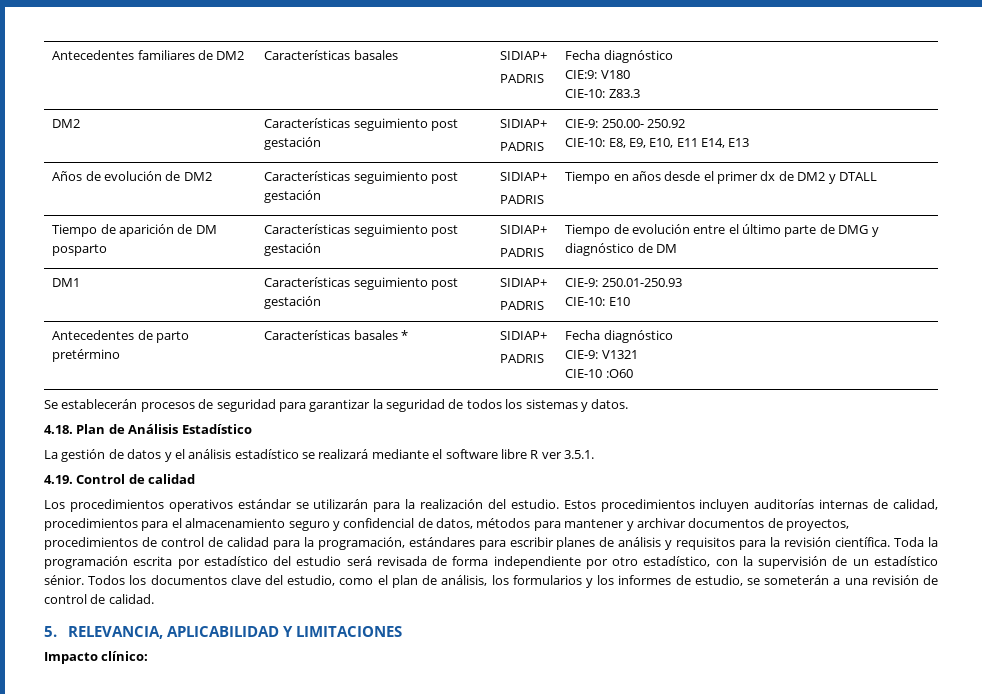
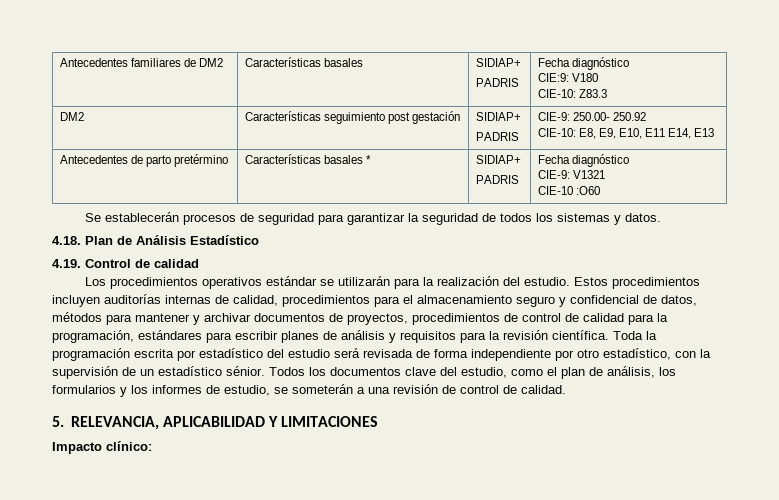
- Años de evolución de DM2 | Características seguimiento post gestación | SIDIAP+
- PADRIS | Tiempo en años desde el primer dx de DM2 y DTALL
- Tiempo de aparición de DM posparto | Características seguimiento post gestación | SIDIAP+
- PADRIS | Tiempo de evolución entre el último parte de DMG y diagnóstico de DM
- DM1 | Características seguimiento post gestación | SIDIAP+
- PADRIS | CIE-9: 250.01-250.93
- CIE-10: E10
- La gestión de datos y el análisis estadístico se realizará mediante el software libre R ver 3.5.1.

